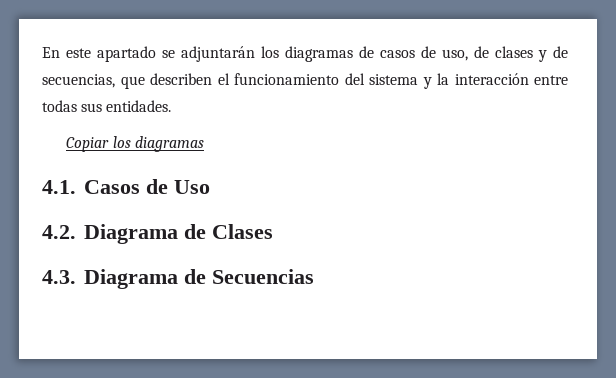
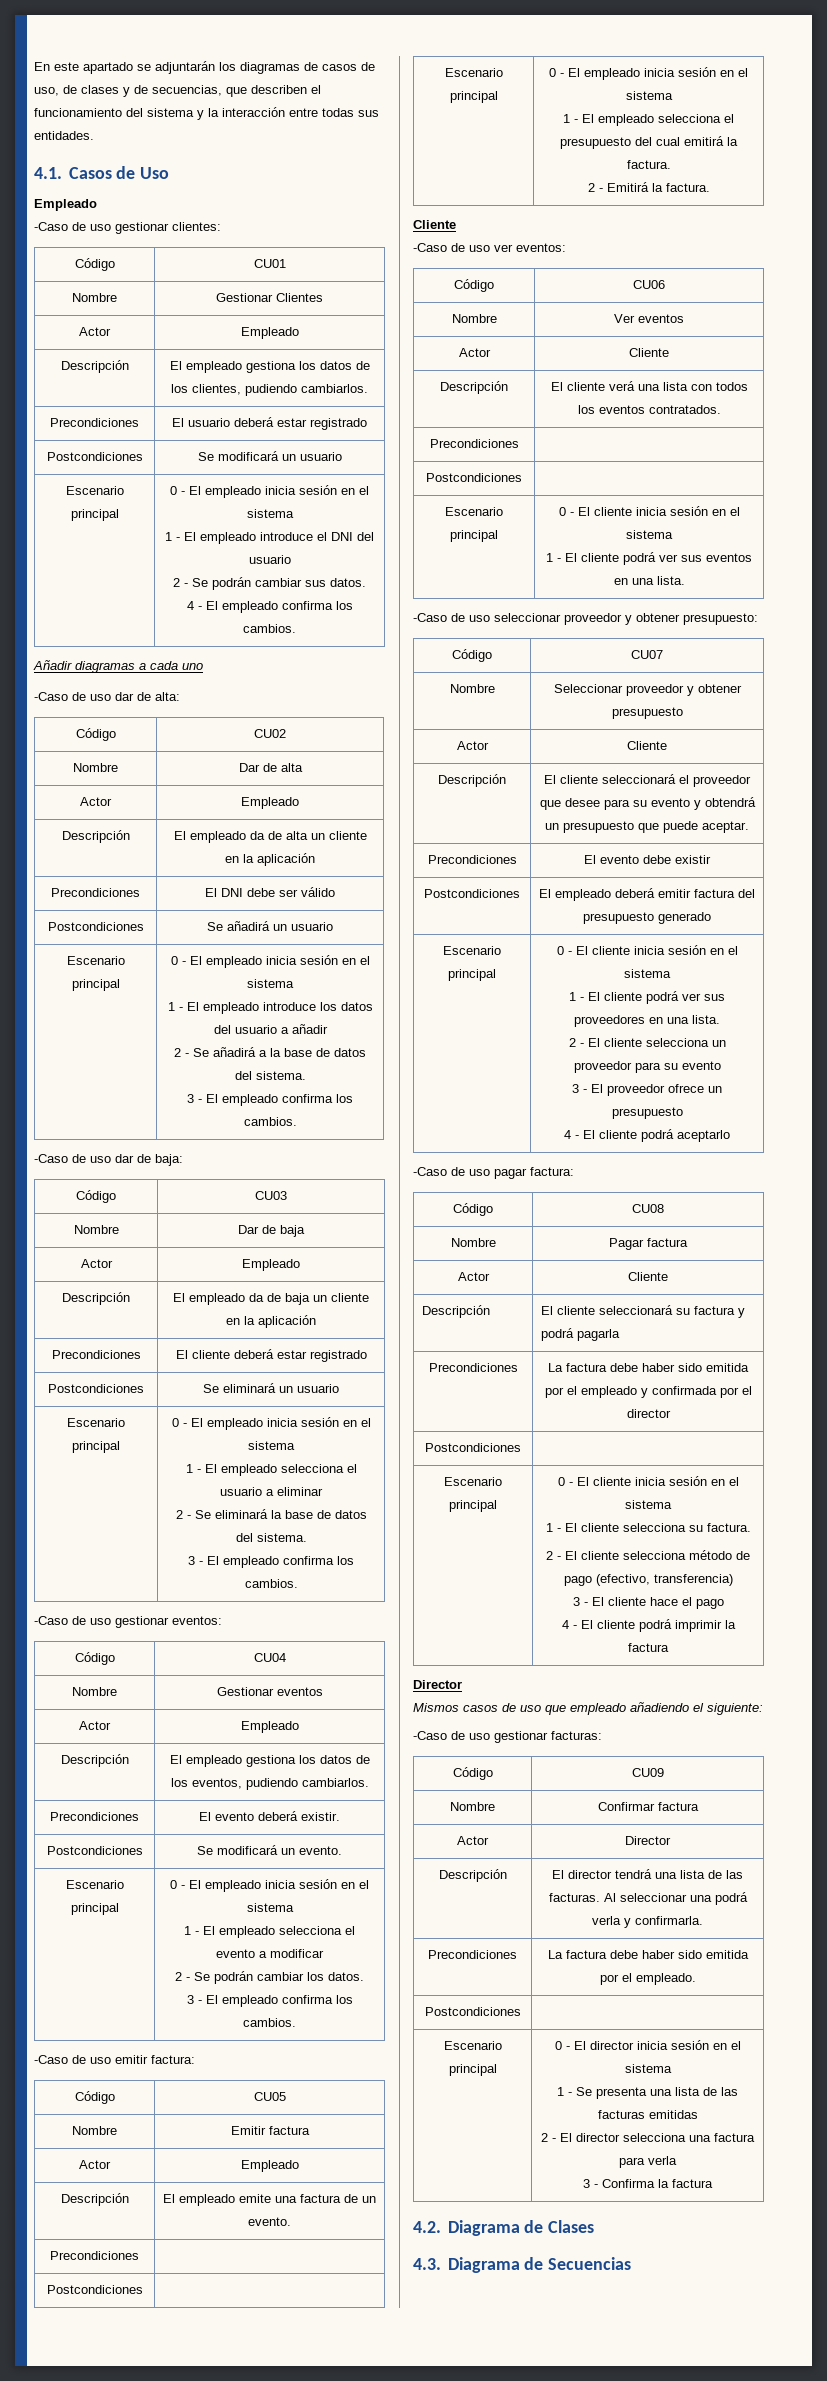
- Copiar los diagramas
  4.1. Casos de Uso
+ Empleado
+ -Caso de uso gestionar clientes:
+ Código | CU01
+ Nombre | Gestionar Clientes
+ Actor | Empleado
+ Descripción | El empleado gestiona los datos de los clientes, pudiendo cambiarlos.
+ Precondiciones | El usuario deberá estar registrado
+ Postcondiciones | Se modificará un usuario
+ Escenario principal | 0 - El empleado inicia sesión en el sistema
+ 1 - El empleado introduce el DNI del usuario
+ 2 - Se podrán cambiar sus datos.
+ 4 - El empleado confirma los cambios.
+ Añadir diagramas a cada uno
+ -Caso de uso dar de alta:
+ Código | CU02
+ Nombre | Dar de alta
+ Actor | Empleado
+ Descripción | El empleado da de alta un cliente en la aplicación
+ Precondiciones | El DNI debe ser válido
+ Postcondiciones | Se añadirá un usuario
+ Escenario principal | 0 - El empleado inicia sesión en el sistema
+ 1 - El empleado introduce los datos del usuario a añadir
+ 2 - Se añadirá a la base de datos del sistema.
+ 3 - El empleado confirma los cambios.
+ -Caso de uso dar de baja:
+ Código | CU03
+ Nombre | Dar de baja
+ Actor | Empleado
+ Descripción | El empleado da de baja un cliente en la aplicación
+ Precondiciones | El cliente deberá estar registrado
+ Postcondiciones | Se eliminará un usuario
+ Escenario principal | 0 - El empleado inicia sesión en el sistema
+ 1 - El empleado selecciona el usuario a eliminar
+ 2 - Se eliminará la base de datos del sistema.
+ 3 - El empleado confirma los cambios.
+ -Caso de uso gestionar eventos:
+ Código | CU04
+ Nombre | Gestionar eventos
+ Actor | Empleado
+ Descripción | El empleado gestiona los datos de los eventos, pudiendo cambiarlos.
+ Precondiciones | El evento deberá existir.
+ Postcondiciones | Se modificará un evento.
+ Escenario principal | 0 - El empleado inicia sesión en el sistema
+ 1 - El empleado selecciona el evento a modificar
+ 2 - Se podrán cambiar los datos.
+ 3 - El empleado confirma los cambios.
+ -Caso de uso emitir factura:
+ Código | CU05
+ Nombre | Emitir factura
+ Actor | Empleado
+ Descripción | El empleado emite una factura de un evento.
+ Precondiciones |
+ Postcondiciones |
+ Escenario principal | 0 - El empleado inicia sesión en el sistema
+ 1 - El empleado selecciona el presupuesto del cual emitirá la factura.
+ 2 - Emitirá la factura.
+ Cliente
+ -Caso de uso ver eventos:
+ Código | CU06
+ Nombre | Ver eventos
+ Actor | Cliente
+ Descripción | El cliente verá una lista con todos los eventos contratados.
+ Precondiciones |
+ Postcondiciones |
+ Escenario principal | 0 - El cliente inicia sesión en el sistema
+ 1 - El cliente podrá ver sus eventos en una lista.
+ -Caso de uso seleccionar proveedor y obtener presupuesto:
+ Código | CU07
+ Nombre | Seleccionar proveedor y obtener presupuesto
+ Actor | Cliente
+ Descripción | El cliente seleccionará el proveedor que desee para su evento y obtendrá un presupuesto que puede aceptar.
+ Precondiciones | El evento debe existir
+ Postcondiciones | El empleado deberá emitir factura del presupuesto generado
+ Escenario principal | 0 - El cliente inicia sesión en el sistema
+ 1 - El cliente podrá ver sus proveedores en una lista.
+ 2 - El cliente selecciona un proveedor para su evento
+ 3 - El proveedor ofrece un presupuesto
+ 4 - El cliente podrá aceptarlo
+ -Caso de uso pagar factura:
+ Código | CU08
+ Nombre | Pagar factura
+ Actor | Cliente
+ Descripción | El cliente seleccionará su factura y podrá pagarla
+ Precondiciones | La factura debe haber sido emitida por el empleado y confirmada por el director
+ Postcondiciones |
+ Escenario principal | 0 - El cliente inicia sesión en el sistema
+ 1 - El cliente selecciona su factura.
+ 2 - El cliente selecciona método de pago (efectivo, transferencia)
+ 3 - El cliente hace el pago
+ 4 - El cliente podrá imprimir la factura
+ Director
+ Mismos casos de uso que empleado añadiendo el siguiente:
+ -Caso de uso gestionar facturas:
+ Código | CU09
+ Nombre | Confirmar factura
+ Actor | Director
+ Descripción | El director tendrá una lista de las facturas. Al seleccionar una podrá verla y confirmarla.
+ Precondiciones | La factura debe haber sido emitida por el empleado.
+ Postcondiciones |
+ Escenario principal | 0 - El director inicia sesión en el sistema
+ 1 - Se presenta una lista de las facturas emitidas
+ 2 - El director selecciona una factura para verla
+ 3 - Confirma la factura

